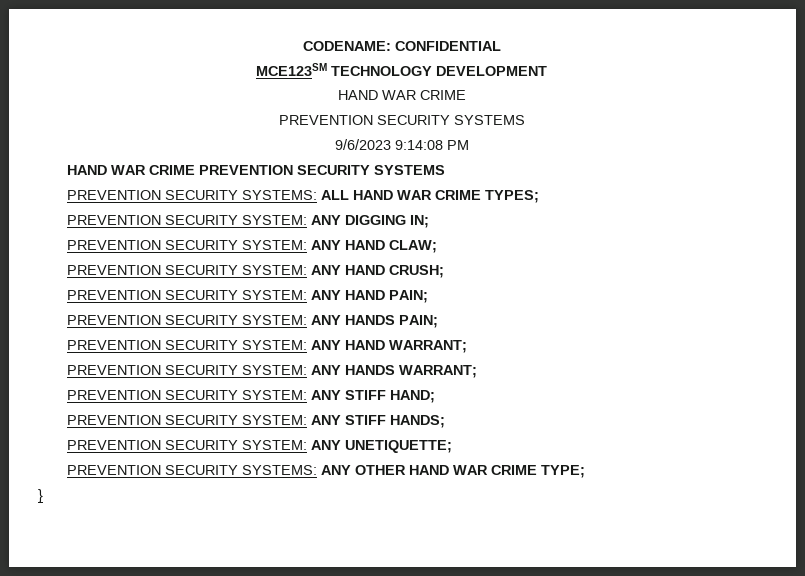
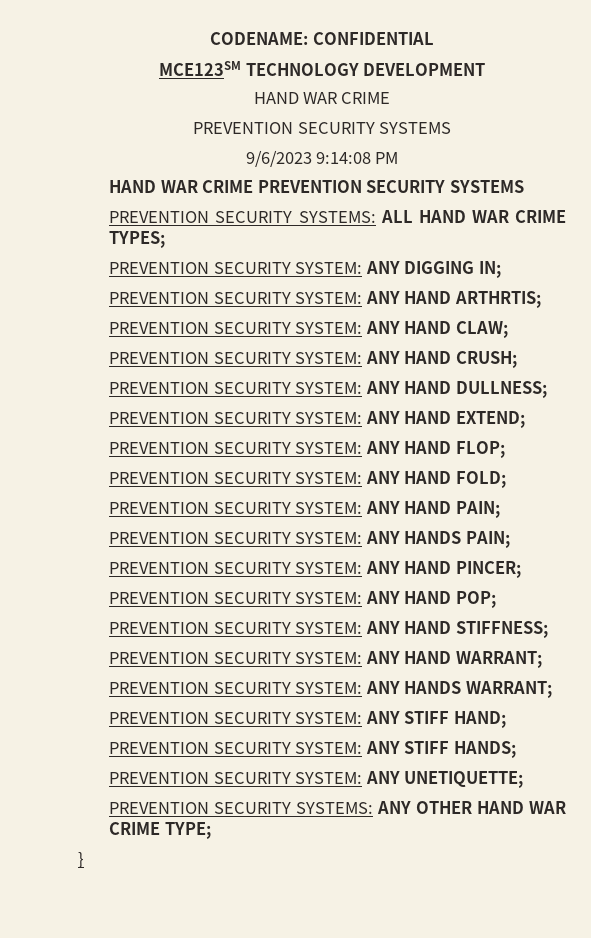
+ PREVENTION SECURITY SYSTEM: ANY HAND ARTHRTIS;
+ PREVENTION SECURITY SYSTEM: ANY HAND DULLNESS;
+ PREVENTION SECURITY SYSTEM: ANY HAND EXTEND;
+ PREVENTION SECURITY SYSTEM: ANY HAND FLOP;
+ PREVENTION SECURITY SYSTEM: ANY HAND FOLD;
+ PREVENTION SECURITY SYSTEM: ANY HAND PINCER;
+ PREVENTION SECURITY SYSTEM: ANY HAND POP;
+ PREVENTION SECURITY SYSTEM: ANY HAND STIFFNESS;

